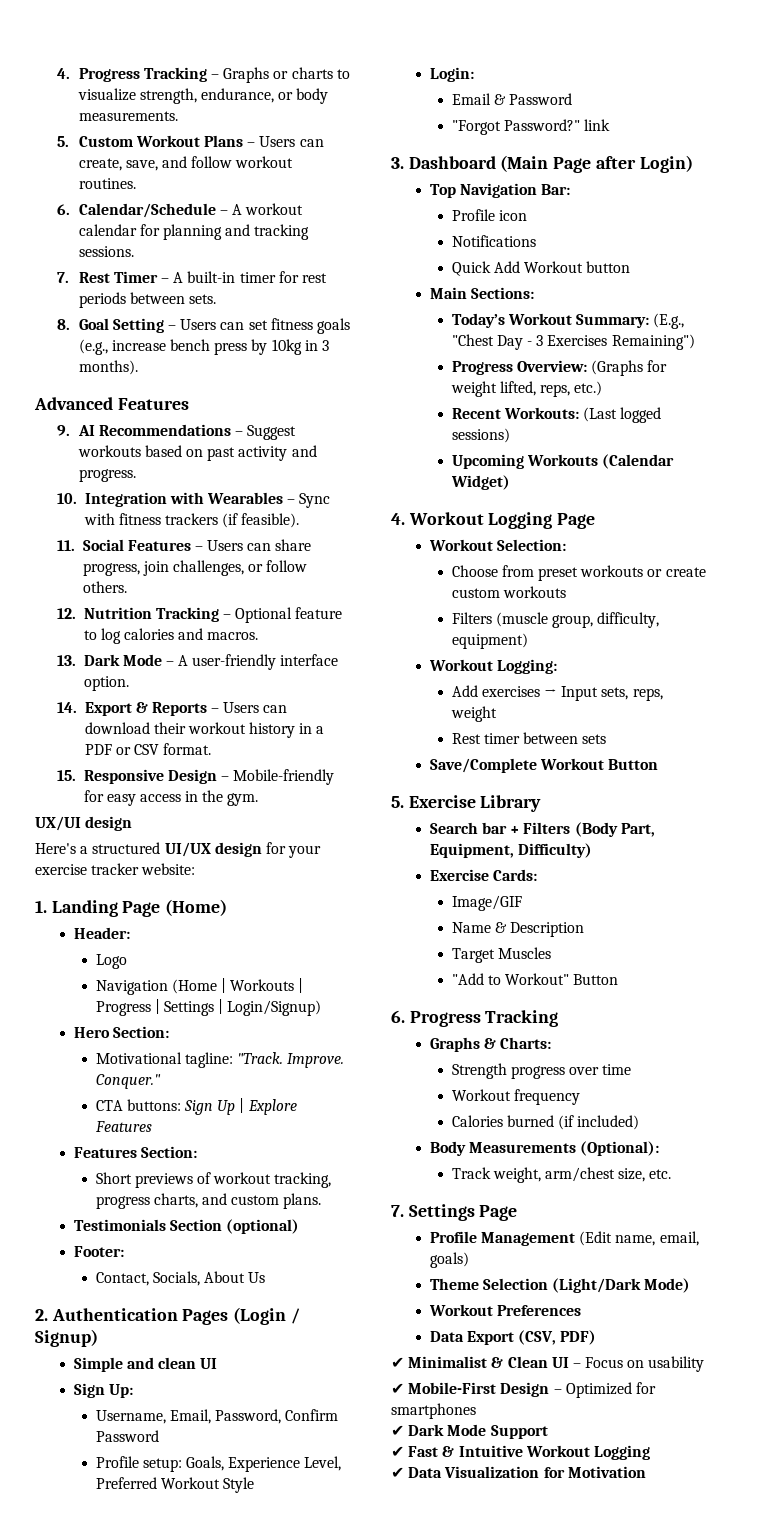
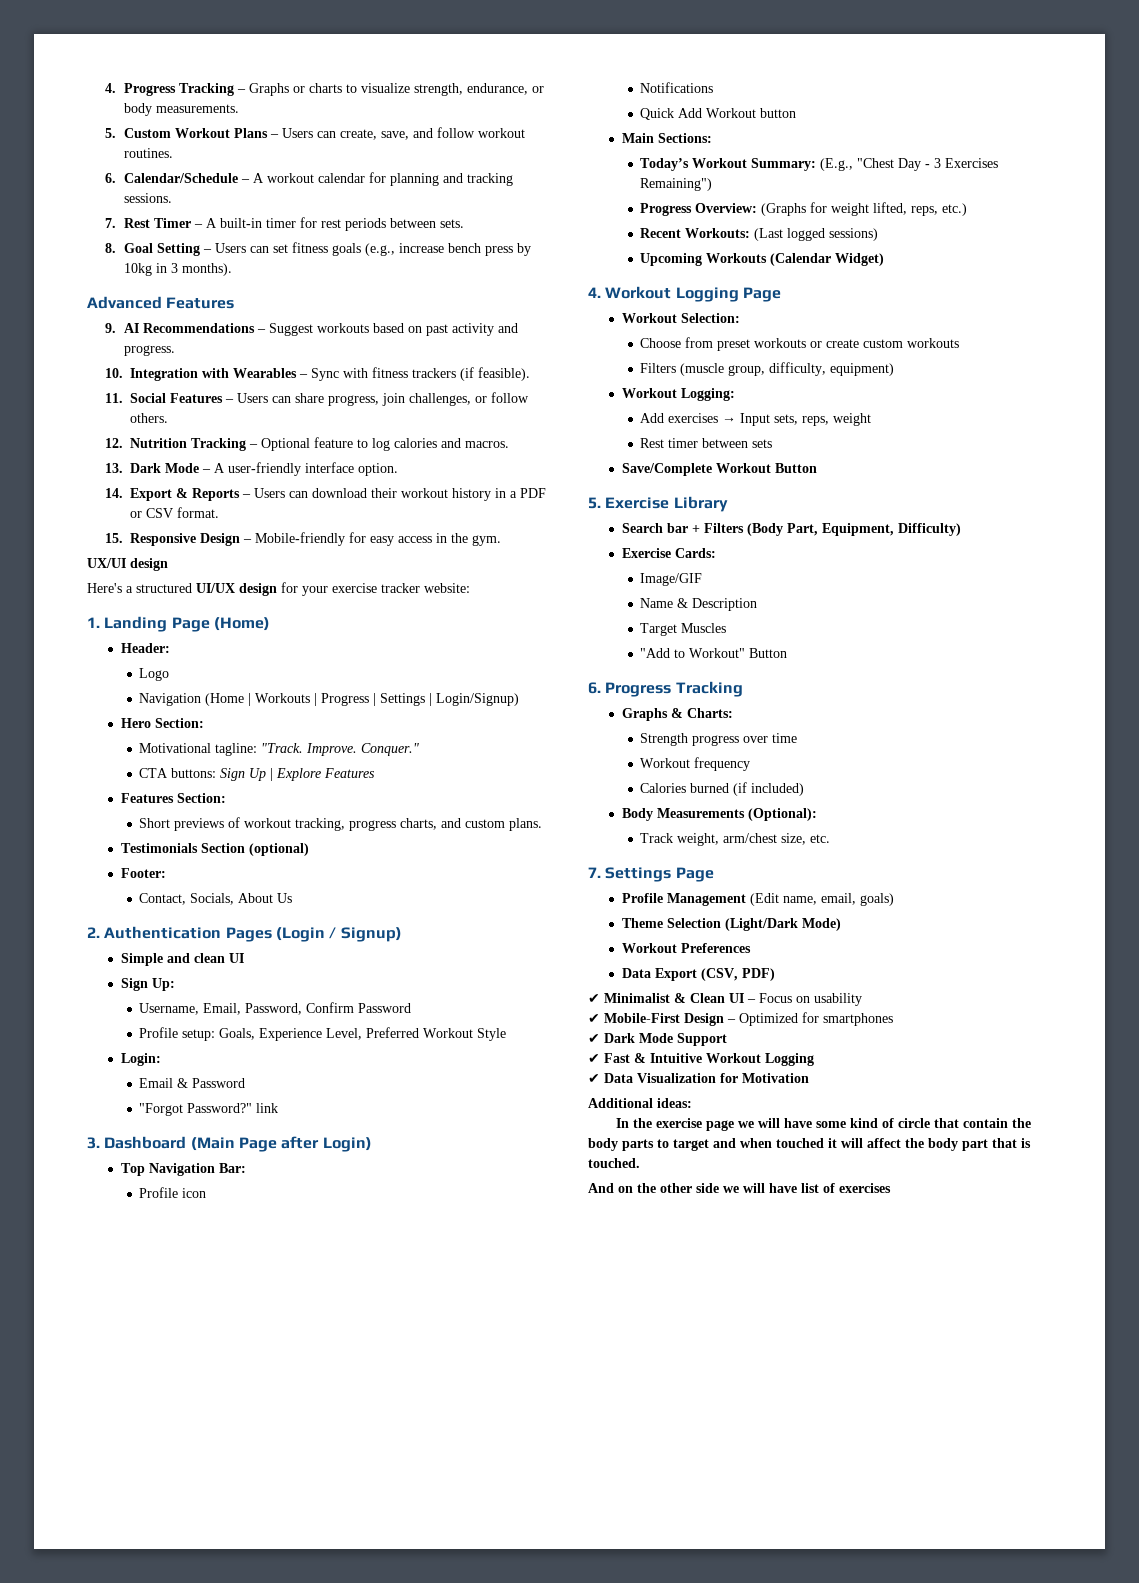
+ Additional ideas:
+ In the exercise page we will have some kind of circle that contain the body parts to target and when touched it will affect the body part that is touched.
+ And on the other side we will have list of exercises

